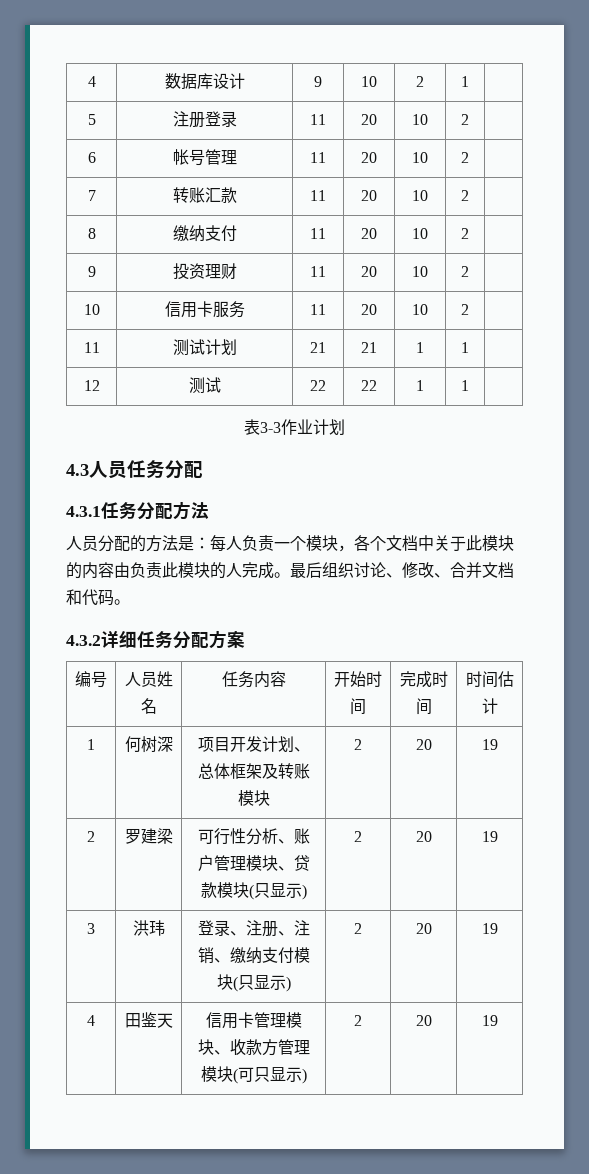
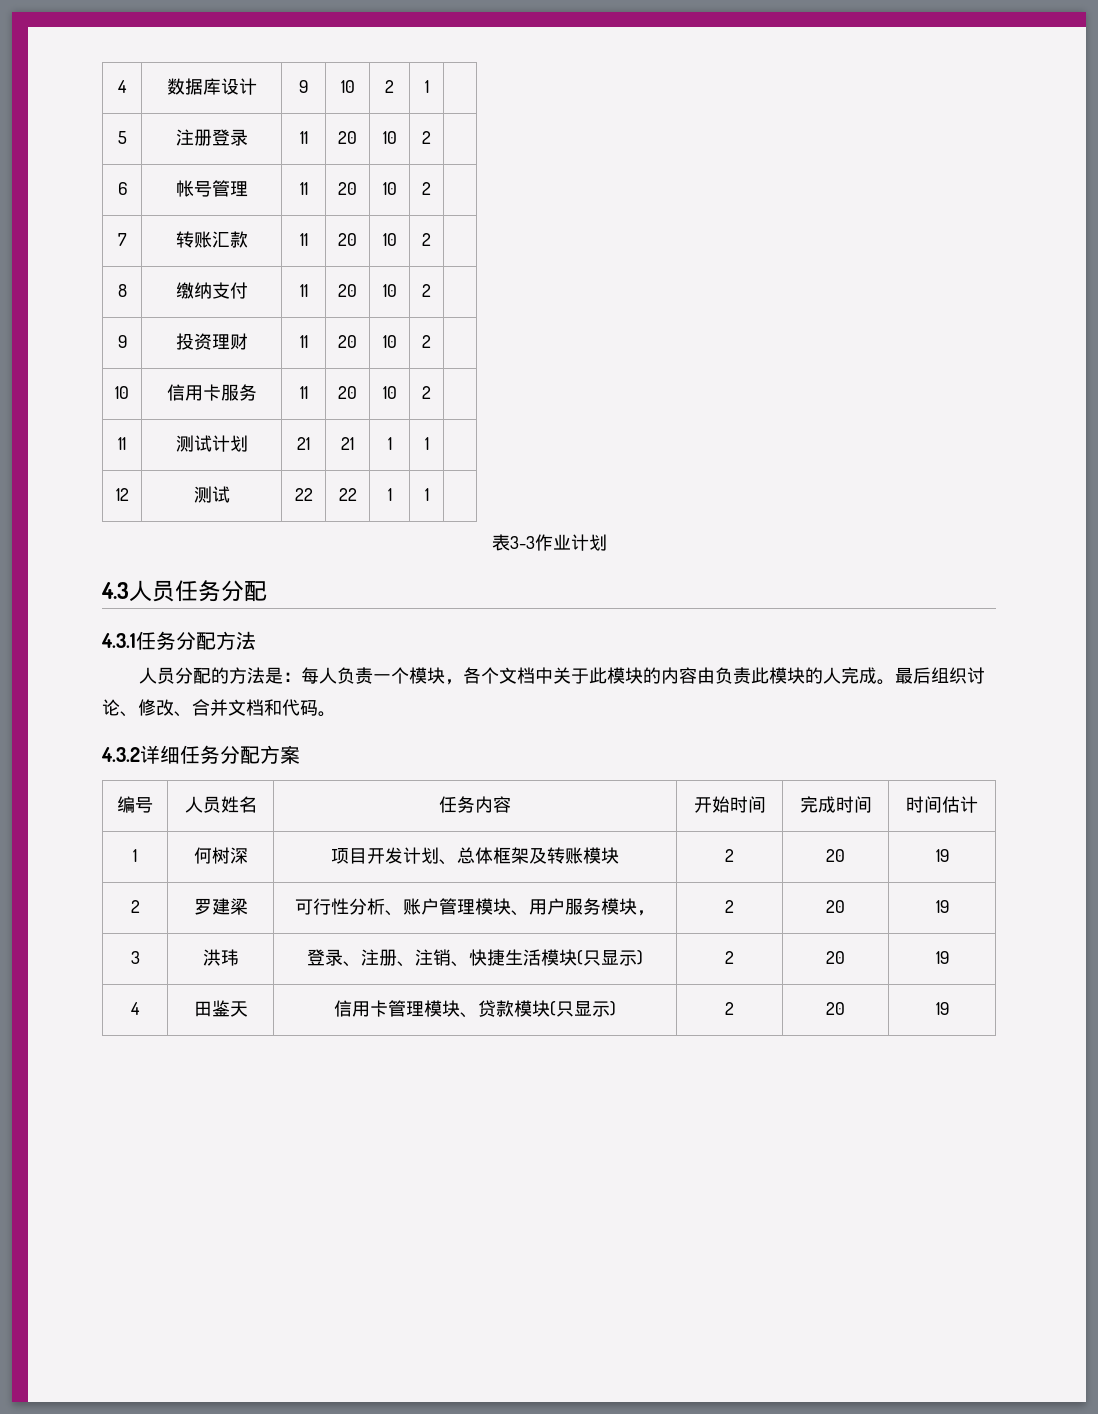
- 2 | 罗建梁 | 可行性分析、账户管理模块、贷款模块(只显示) | 2 | 20 | 19
+ 2 | 罗建梁 | 可行性分析、账户管理模块、用户服务模块， | 2 | 20 | 19
- 3 | 洪玮 | 登录、注册、注销、缴纳支付模块(只显示) | 2 | 20 | 19
+ 3 | 洪玮 | 登录、注册、注销、快捷生活模块(只显示) | 2 | 20 | 19
- 4 | 田鉴天 | 信用卡管理模块、收款方管理模块(可只显示) | 2 | 20 | 19
+ 4 | 田鉴天 | 信用卡管理模块、贷款模块(只显示) | 2 | 20 | 19

